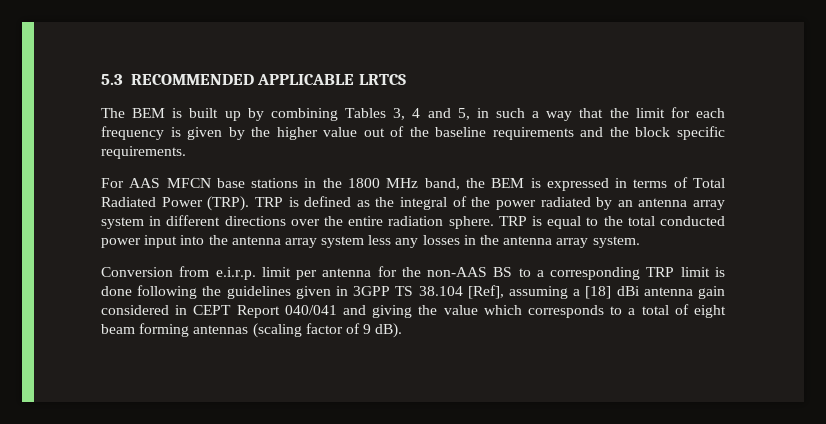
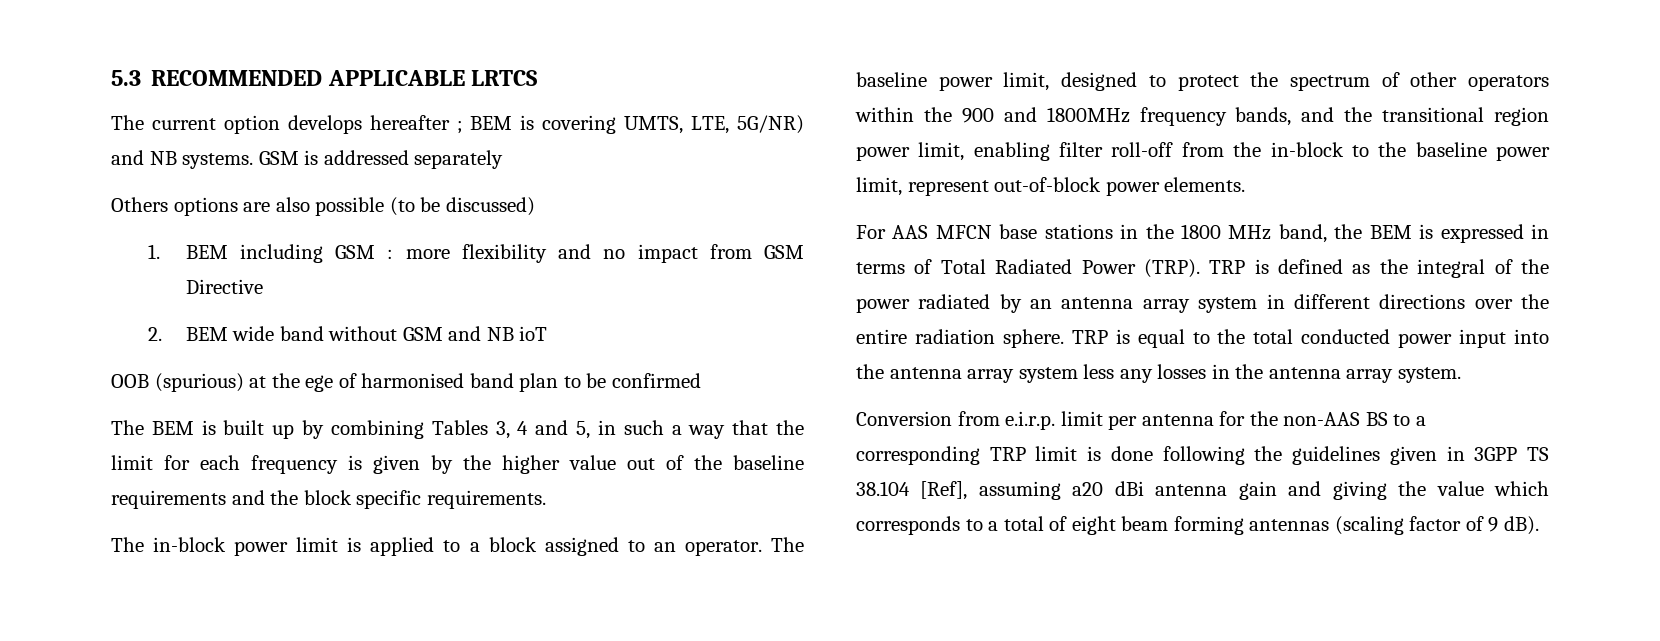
+ The current option develops hereafter ; BEM is covering UMTS, LTE, 5G/NR) and NB systems. GSM is addressed separately
+ Others options are also possible (to be discussed)
+ 1. BEM including GSM : more flexibility and no impact from GSM Directive
+ 2. BEM wide band without GSM and NB ioT
+ OOB (spurious) at the ege of harmonised band plan to be confirmed
+ The in-block power limit is applied to a block assigned to an operator. The baseline power limit, designed to protect the spectrum of other operators within the 900 and 1800MHz frequency bands, and the transitional region power limit, enabling filter roll-off from the in-block to the baseline power limit, represent out-of-block power elements.
- Conversion from e.i.r.p. limit per antenna for the non-AAS BS to a corresponding TRP limit is done following the guidelines given in 3GPP TS 38.104 [Ref], assuming a [18] dBi antenna gain considered in CEPT Report 040/041 and giving the value which corresponds to a total of eight beam forming antennas (scaling factor of 9 dB).
+ Conversion from e.i.r.p. limit per antenna for the non-AAS BS to a corresponding TRP limit is done following the guidelines given in 3GPP TS 38.104 [Ref], assuming a20 dBi antenna gain and giving the value which corresponds to a total of eight beam forming antennas (scaling factor of 9 dB).

